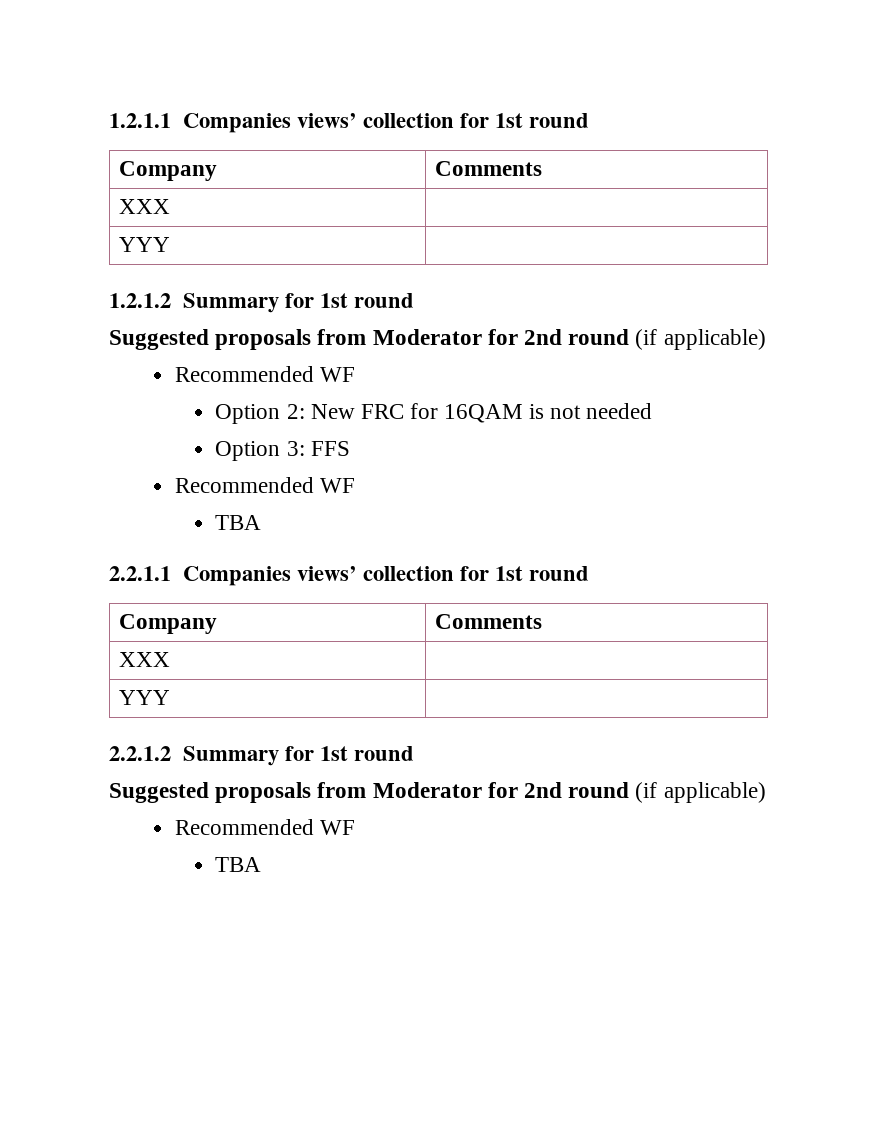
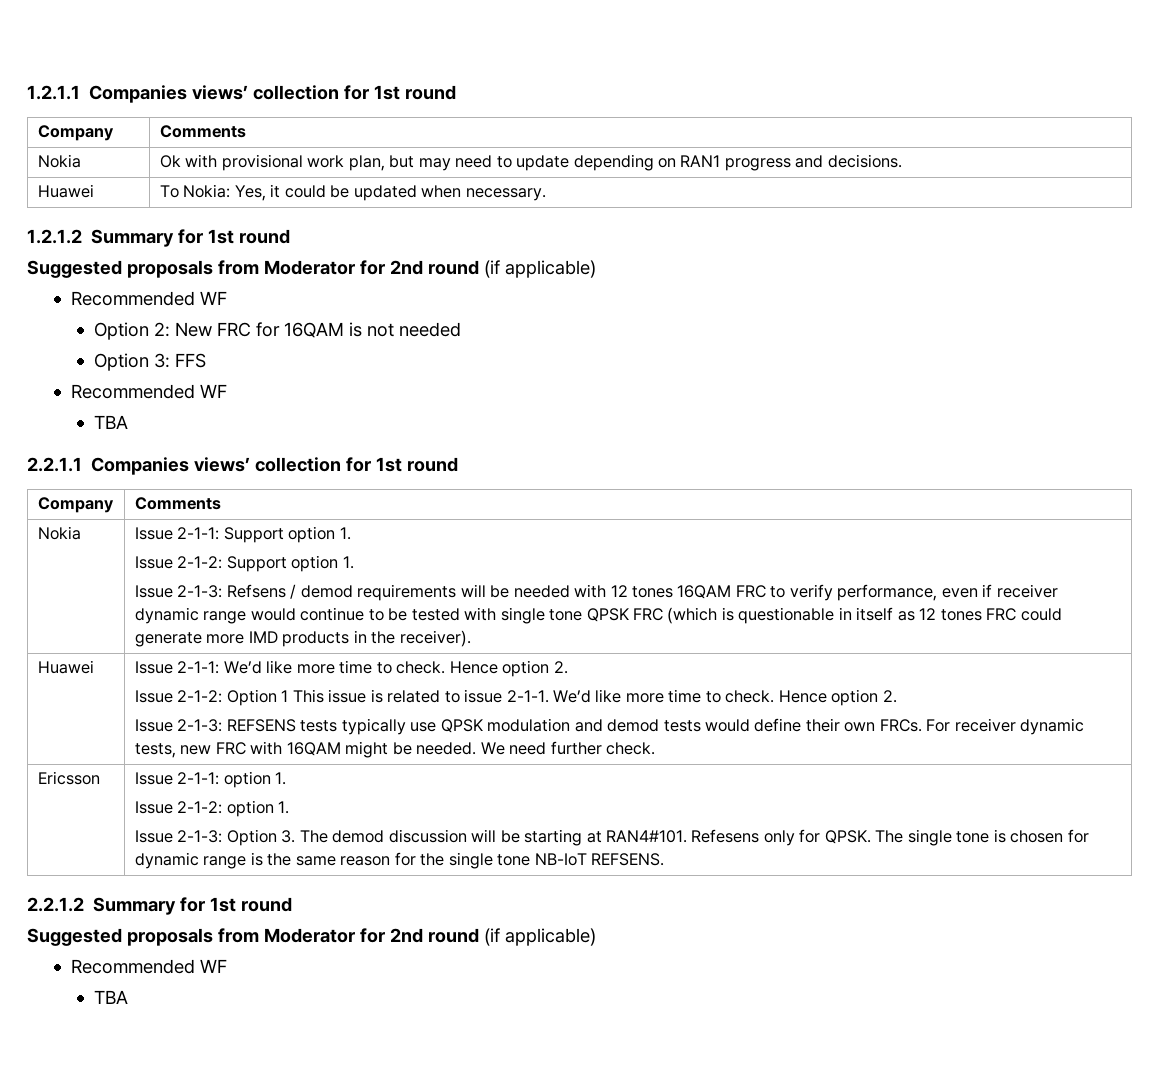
  1.2.1.1 Companies views’ collection for 1st round
  Company | Comments
- XXX |
- YYY |
+ Nokia | Ok with provisional work plan, but may need to update depending on RAN1 progress and decisions.
+ Huawei | To Nokia: Yes, it could be updated when necessary.
  2.2.1.1 Companies views’ collection for 1st round
  Company | Comments
- XXX |
- YYY |
+ Nokia | Issue 2-1-1: Support option 1.
+ Issue 2-1-2: Support option 1.
+ Issue 2-1-3: Refsens / demod requirements will be needed with 12 tones 16QAM FRC to verify performance, even if receiver dynamic range would continue to be tested with single tone QPSK FRC (which is questionable in itself as 12 tones FRC could generate more IMD products in the receiver).
+ Huawei | Issue 2-1-1: We’d like more time to check. Hence option 2.
+ Issue 2-1-2: Option 1 This issue is related to issue 2-1-1. We’d like more time to check. Hence option 2.
+ Issue 2-1-3: REFSENS tests typically use QPSK modulation and demod tests would define their own FRCs. For receiver dynamic tests, new FRC with 16QAM might be needed. We need further check.
+ Ericsson | Issue 2-1-1: option 1.
+ Issue 2-1-2: option 1.
+ Issue 2-1-3: Option 3. The demod discussion will be starting at RAN4#101. Refesens only for QPSK. The single tone is chosen for dynamic range is the same reason for the single tone NB-IoT REFSENS.

